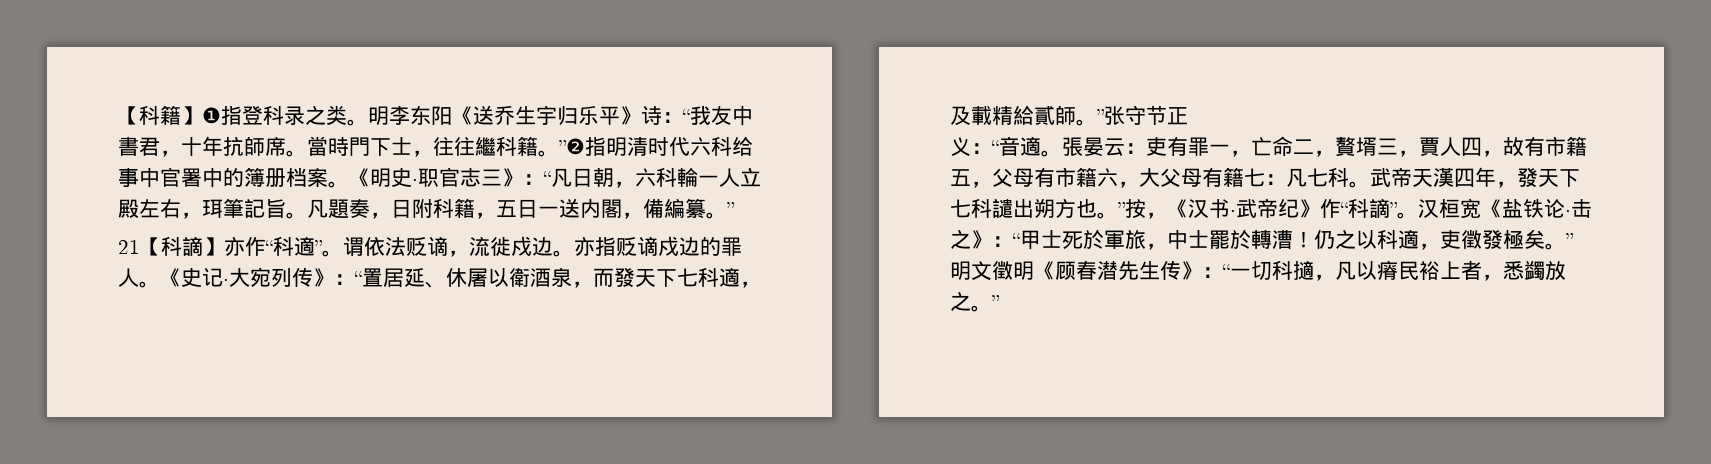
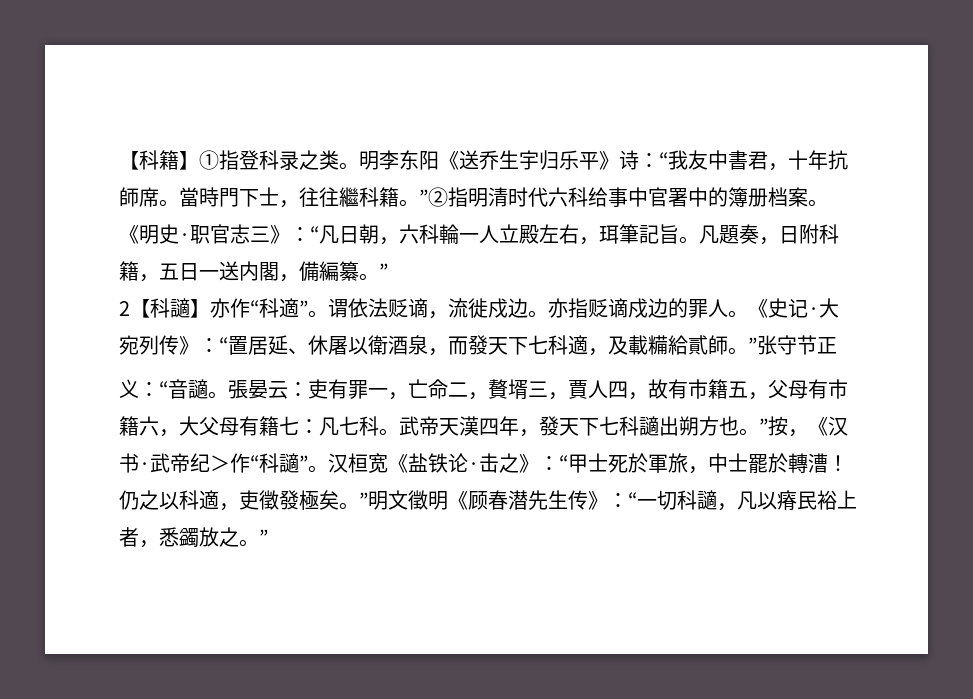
- 【科籍】❶指登科录之类。
+ 【科籍】①指登科录之类。
- 當時門下士，往往繼科籍。”❷指明清时代六科给事中官署中的簿册档案。
+ 當時門下士，往往繼科籍。”②指明清时代六科给事中官署中的簿册档案。
- 21【科謫】亦作“科適”。
+ 2【科讁】亦作“科適”。
- 《史记·大宛列传》：“置居延、休屠以衛酒泉，而發天下七科適，及載精給貳師。”张守节正
+ 《史记·大宛列传》：“置居延、休屠以衛酒泉，而發天下七科適，及載糒給貳師。”张守节正
- 义：“音適。
+ 义：“音讁。
- 武帝天漢四年，發天下七科譴出朔方也。”按，《汉书·武帝纪》作“科謫”。
+ 武帝天漢四年，發天下七科讁出朔方也。”按，《汉书·武帝纪＞作“科讁”。
- 仍之以科適，吏徵發極矣。”明文徵明《顾春潜先生传》：“一切科擿，凡以瘠民裕上者，悉蠲放之。”
+ 仍之以科適，吏徵發極矣。”明文徵明《顾春潜先生传》：“一切科讁，凡以瘠民裕上者，悉蠲放之。”

